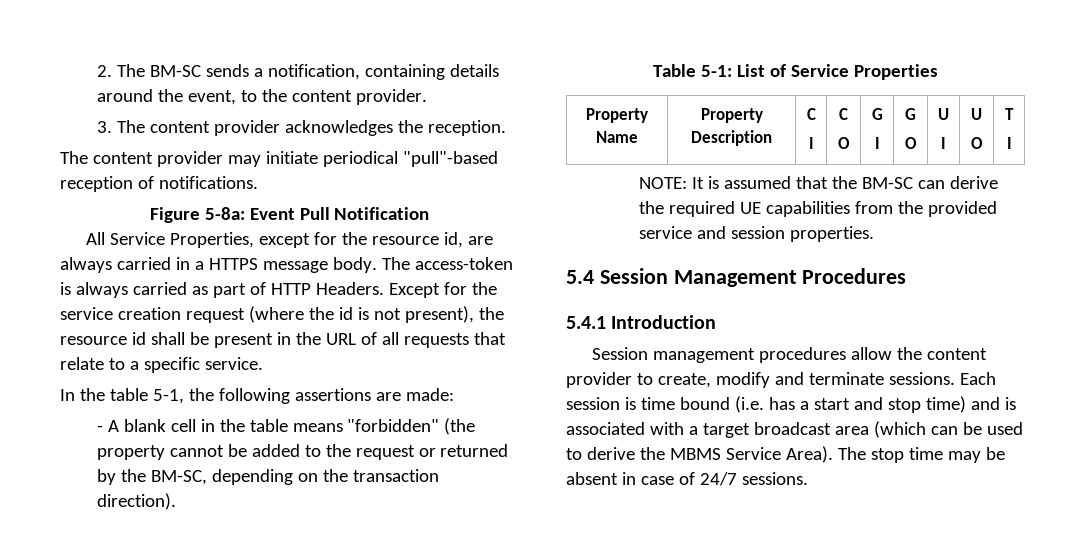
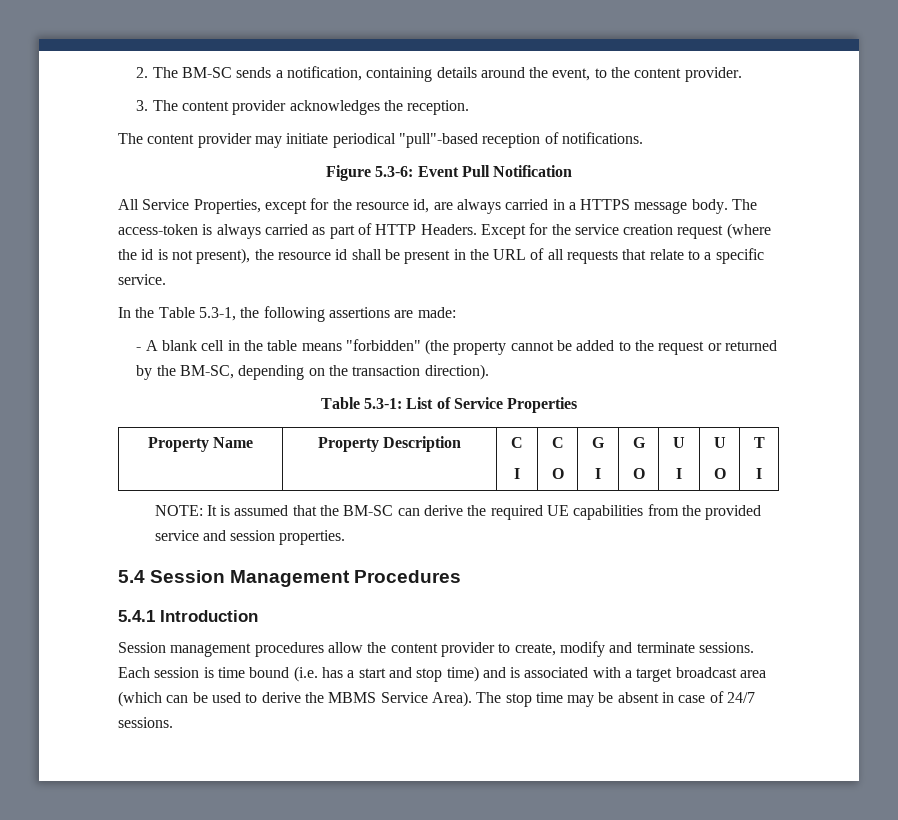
- Figure 5-8a: Event Pull Notification
+ Figure 5.3-6: Event Pull Notification
- In the table 5-1, the following assertions are made:
+ In the Table 5.3-1, the following assertions are made:
- Table 5-1: List of Service Properties
+ Table 5.3-1: List of Service Properties

